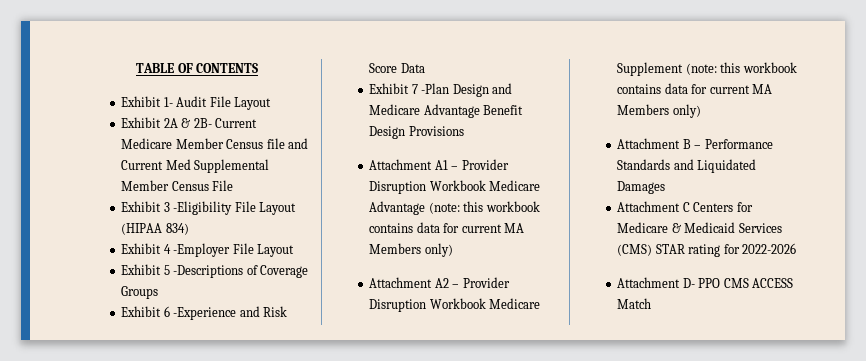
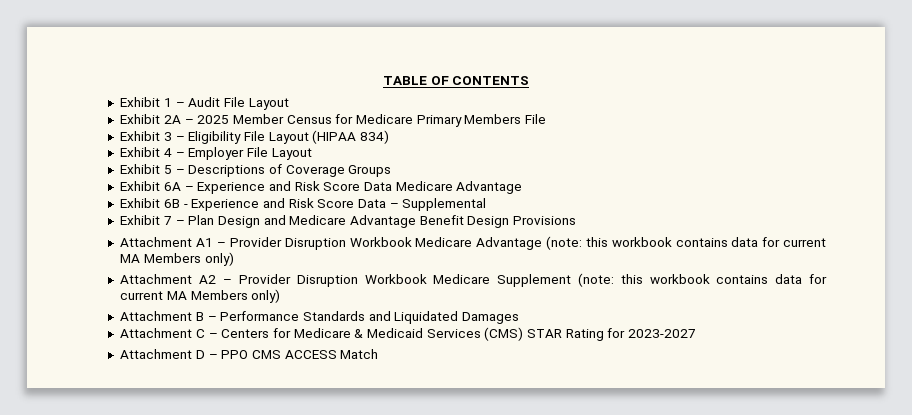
- Exhibit 1- Audit File Layout
+ Exhibit 1 – Audit File Layout
- Exhibit 2A & 2B- Current Medicare Member Census file and Current Med Supplemental Member Census File
+ Exhibit 2A – 2025 Member Census for Medicare Primary Members File
- Exhibit 3 -Eligibility File Layout (HIPAA 834)
+ Exhibit 3 – Eligibility File Layout (HIPAA 834)
- Exhibit 4 -Employer File Layout
+ Exhibit 4 – Employer File Layout
- Exhibit 5 -Descriptions of Coverage Groups
+ Exhibit 5 – Descriptions of Coverage Groups
- Exhibit 6 -Experience and Risk Score Data
+ Exhibit 6A – Experience and Risk Score Data Medicare Advantage
+ Exhibit 6B - Experience and Risk Score Data – Supplemental
- Exhibit 7 -Plan Design and Medicare Advantage Benefit Design Provisions
+ Exhibit 7 – Plan Design and Medicare Advantage Benefit Design Provisions
- Attachment C Centers for Medicare & Medicaid Services (CMS) STAR rating for 2022-2026
- Attachment D- PPO CMS ACCESS Match
+ Attachment C – Centers for Medicare & Medicaid Services (CMS) STAR Rating for 2023-2027
+ Attachment D – PPO CMS ACCESS Match

